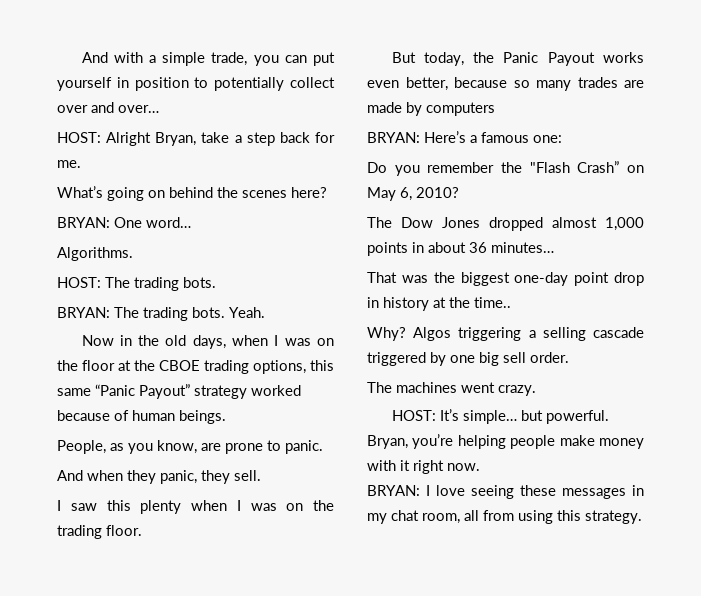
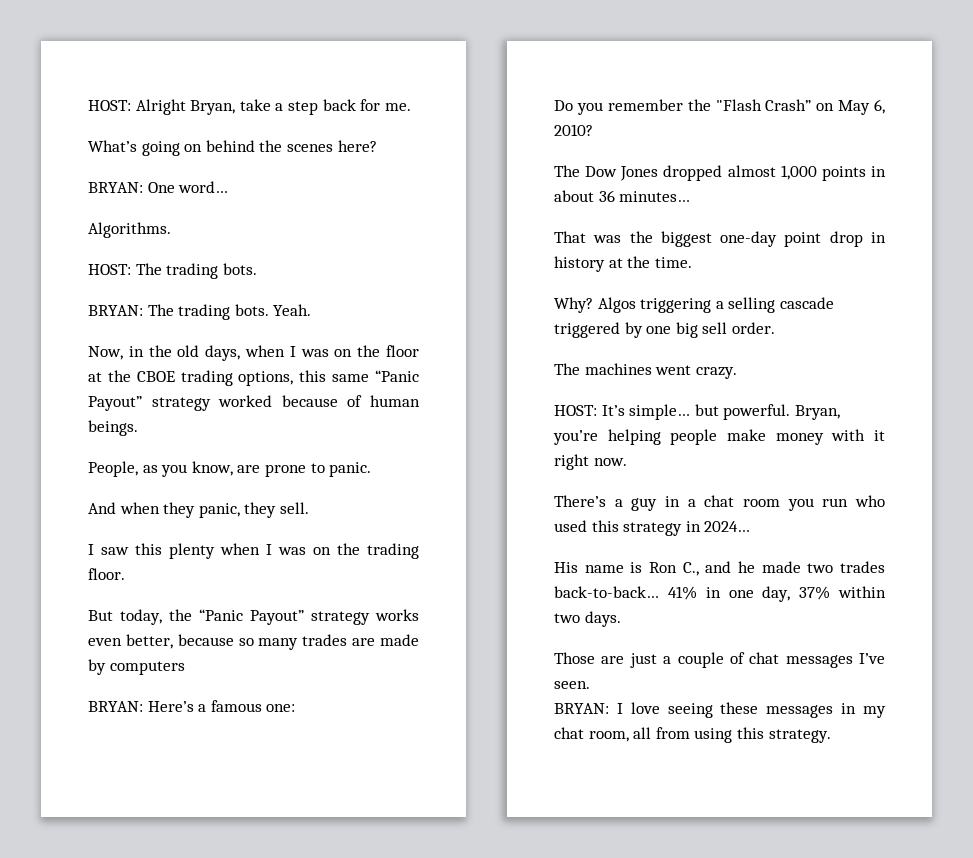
- And with a simple trade, you can put yourself in position to potentially collect over and over…
- Now in the old days, when I was on the floor at the CBOE trading options, this same “Panic Payout” strategy worked because of human beings.
+ Now, in the old days, when I was on the floor at the CBOE trading options, this same “Panic Payout” strategy worked because of human beings.
- But today, the Panic Payout works even better, because so many trades are made by computers
+ But today, the “Panic Payout” strategy works even better, because so many trades are made by computers
- That was the biggest one-day point drop in history at the time..
+ That was the biggest one-day point drop in history at the time.
+ There’s a guy in a chat room you run who used this strategy in 2024…
+ His name is Ron C., and he made two trades back-to-back… 41% in one day, 37% within two days.
+ Those are just a couple of chat messages I’ve seen.

